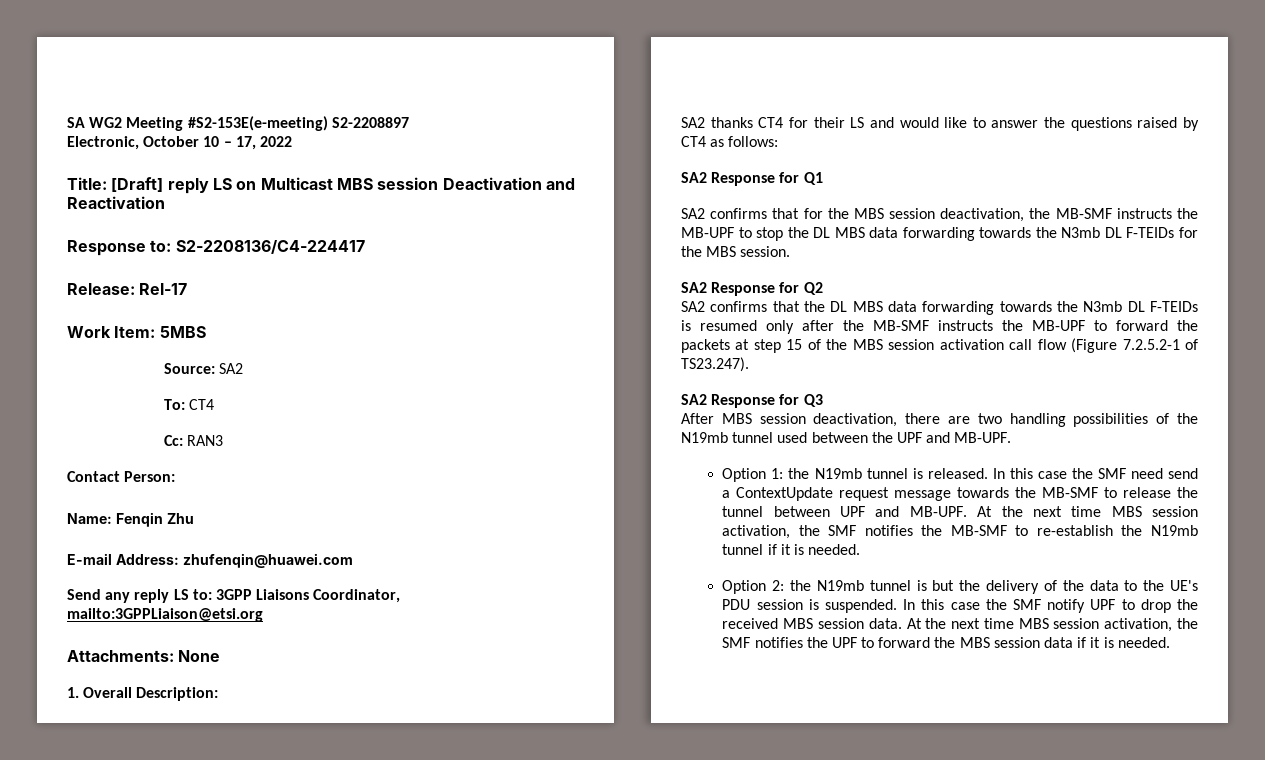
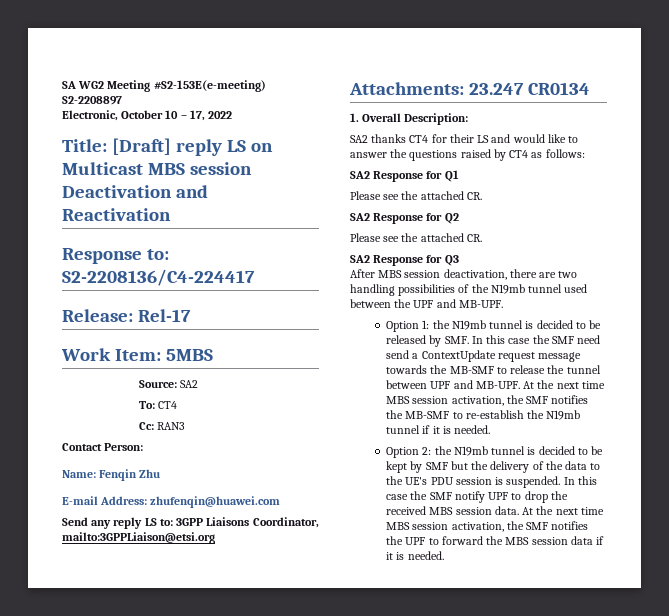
- Attachments: None
+ Attachments: 23.247 CR0134
  SA2 Response for Q1
- SA2 confirms that for the MBS session deactivation, the MB-SMF instructs the MB-UPF to stop the DL MBS data forwarding towards the N3mb DL F-TEIDs for the MBS session.
+ Please see the attached CR.
  SA2 Response for Q2
- SA2 confirms that the DL MBS data forwarding towards the N3mb DL F-TEIDs is resumed only after the MB-SMF instructs the MB-UPF to forward the packets at step 15 of the MBS session activation call flow (Figure 7.2.5.2-1 of TS23.247).
+ Please see the attached CR.
- Option 1: the N19mb tunnel is released. In this case the SMF need send a ContextUpdate request message towards the MB-SMF to release the tunnel between UPF and MB-UPF.
+ Option 1: the N19mb tunnel is decided to be released by SMF. In this case the SMF need send a ContextUpdate request message towards the MB-SMF to release the tunnel between UPF and MB-UPF.
- Option 2: the N19mb tunnel is but the delivery of the data to the UE's PDU session is suspended.
+ Option 2: the N19mb tunnel is decided to be kept by SMF but the delivery of the data to the UE's PDU session is suspended.

